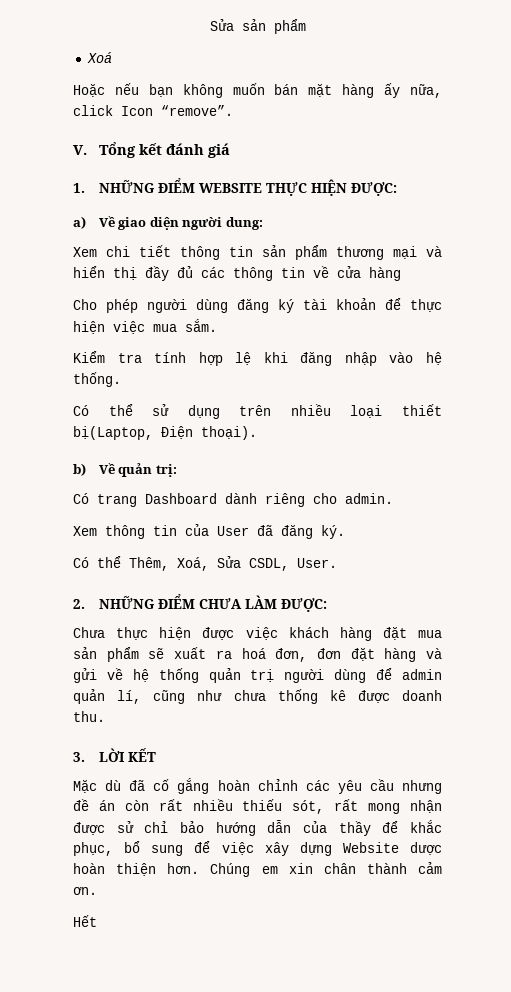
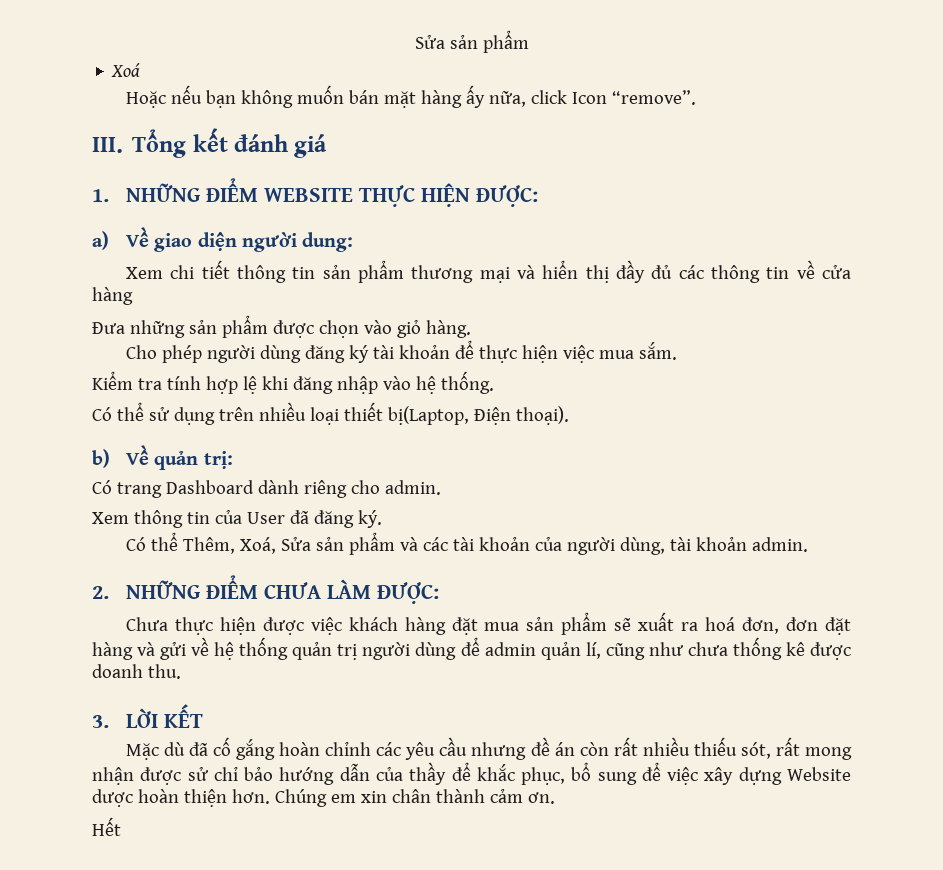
- V. Tổng kết đánh giá
+ III. Tổng kết đánh giá
+ Đưa những sản phẩm được chọn vào giỏ hàng.
- Có thể Thêm, Xoá, Sửa CSDL, User.
+ Có thể Thêm, Xoá, Sửa sản phẩm và các tài khoản của người dùng, tài khoản admin.

